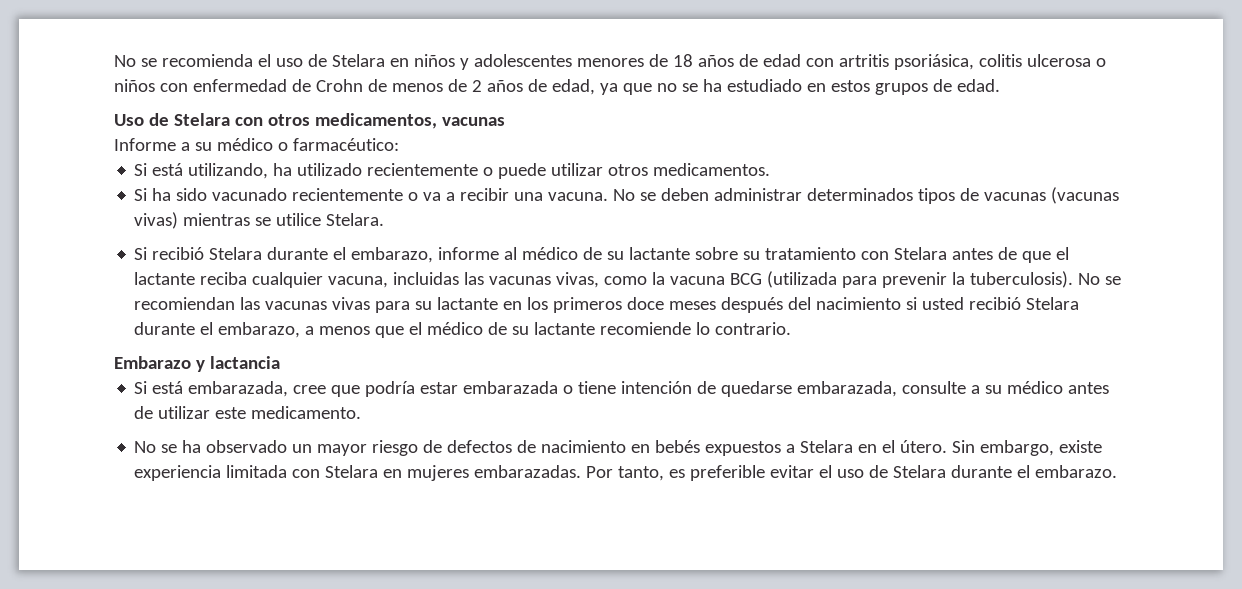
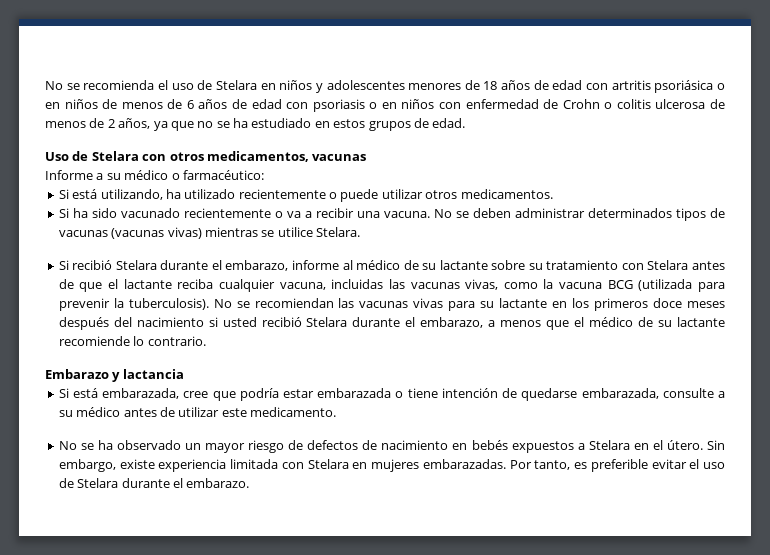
- No se recomienda el uso de Stelara en niños y adolescentes menores de 18 años de edad con artritis psoriásica, colitis ulcerosa o niños con enfermedad de Crohn de menos de 2 años de edad, ya que no se ha estudiado en estos grupos de edad.
+ No se recomienda el uso de Stelara en niños y adolescentes menores de 18 años de edad con artritis psoriásica o en niños de menos de 6 años de edad con psoriasis o en niños con enfermedad de Crohn o colitis ulcerosa de menos de 2 años, ya que no se ha estudiado en estos grupos de edad.

